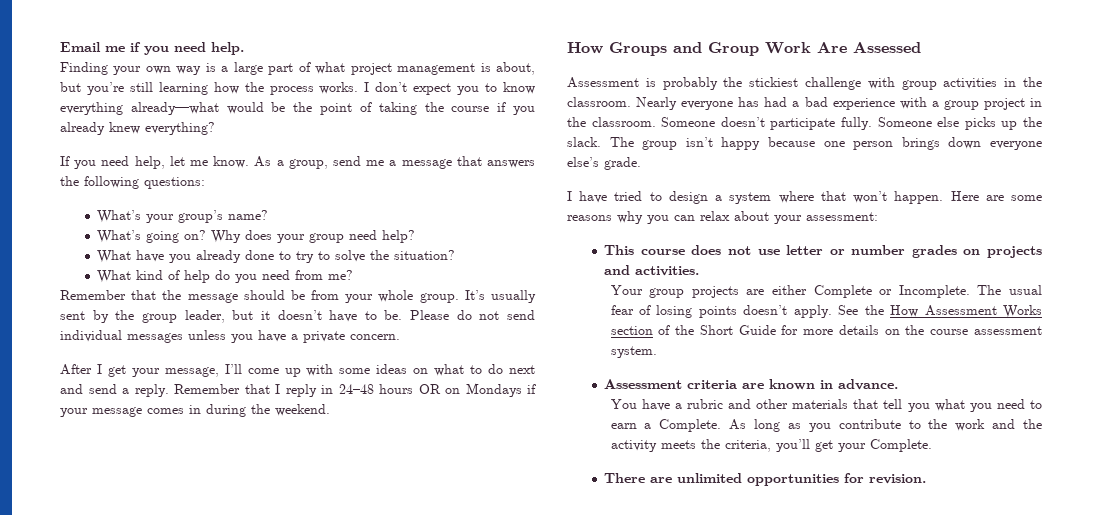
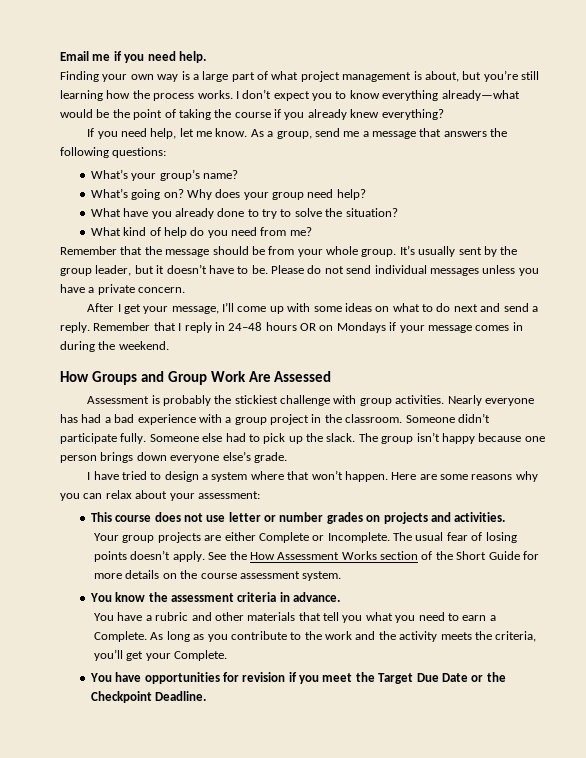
- Assessment is probably the stickiest challenge with group activities in the classroom.
+ Assessment is probably the stickiest challenge with group activities.
- Someone doesn’t participate fully.
+ Someone didn’t participate fully.
- Someone else picks up the slack.
+ Someone else had to pick up the slack.
- Assessment criteria are known in advance.
+ You know the assessment criteria in advance.
- There are unlimited opportunities for revision.
+ You have opportunities for revision if you meet the Target Due Date or the Checkpoint Deadline.

